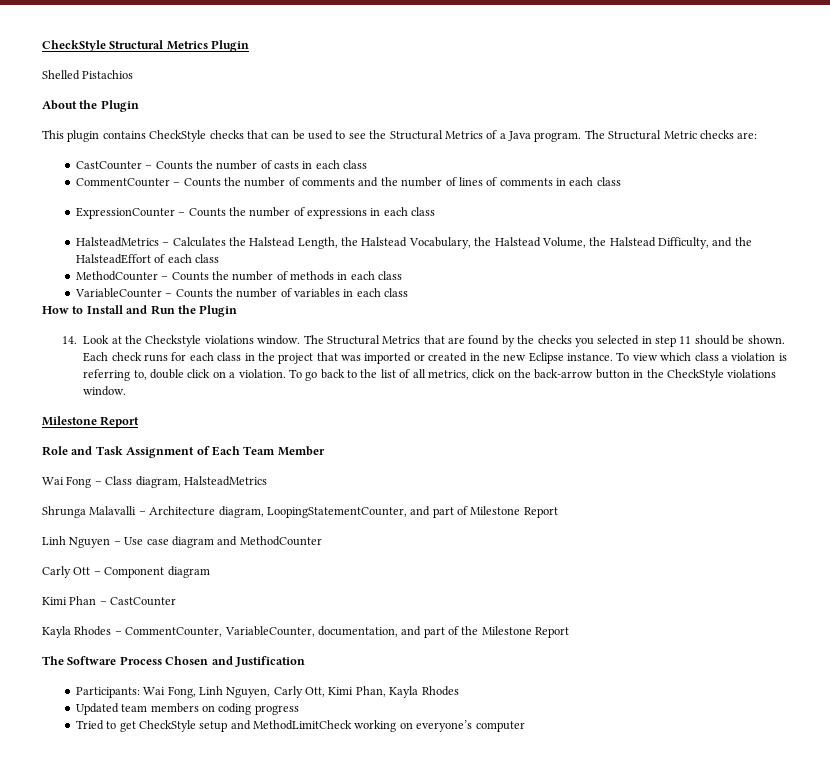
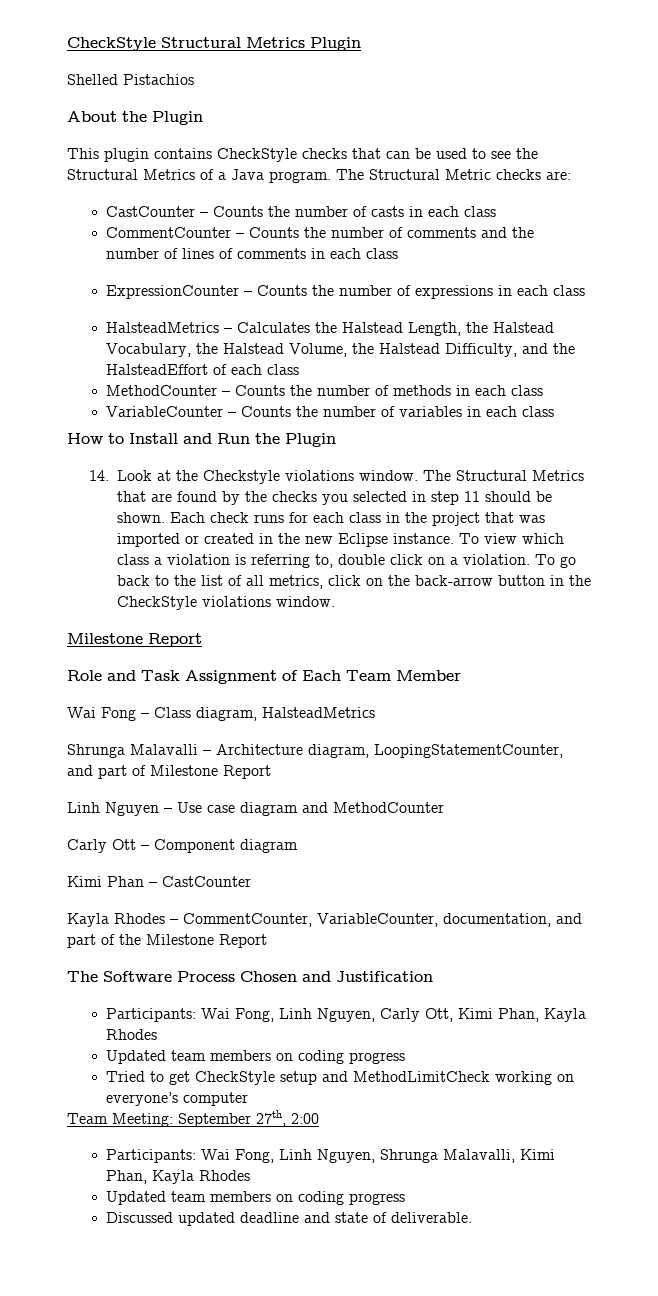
+ Team Meeting: September 27th, 2:00
+ Participants: Wai Fong, Linh Nguyen, Shrunga Malavalli, Kimi Phan, Kayla Rhodes
+ Updated team members on coding progress
+ Discussed updated deadline and state of deliverable.

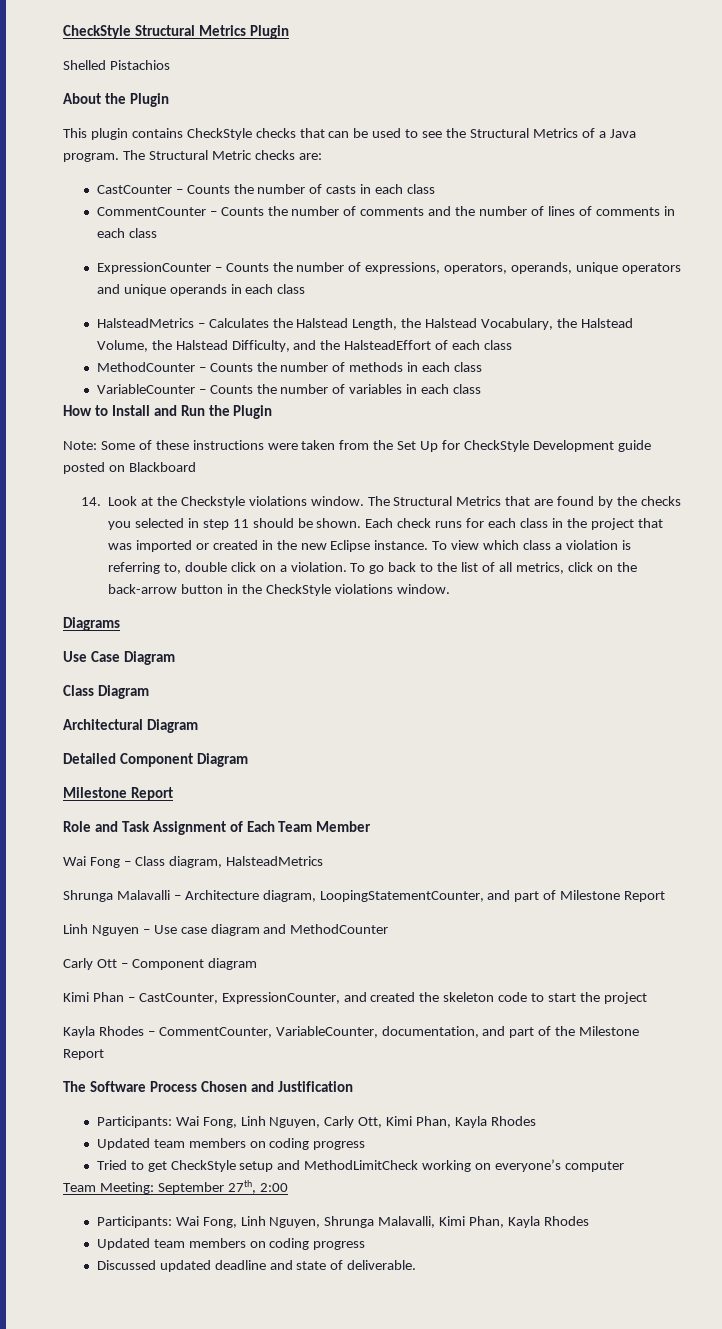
- ExpressionCounter – Counts the number of expressions in each class
+ ExpressionCounter – Counts the number of expressions, operators, operands, unique operators and unique operands in each class
+ Note: Some of these instructions were taken from the Set Up for CheckStyle Development guide posted on Blackboard
+ Diagrams
+ Use Case Diagram
+ Class Diagram
+ Architectural Diagram
+ Detailed Component Diagram
- Kimi Phan – CastCounter
+ Kimi Phan – CastCounter, ExpressionCounter, and created the skeleton code to start the project

